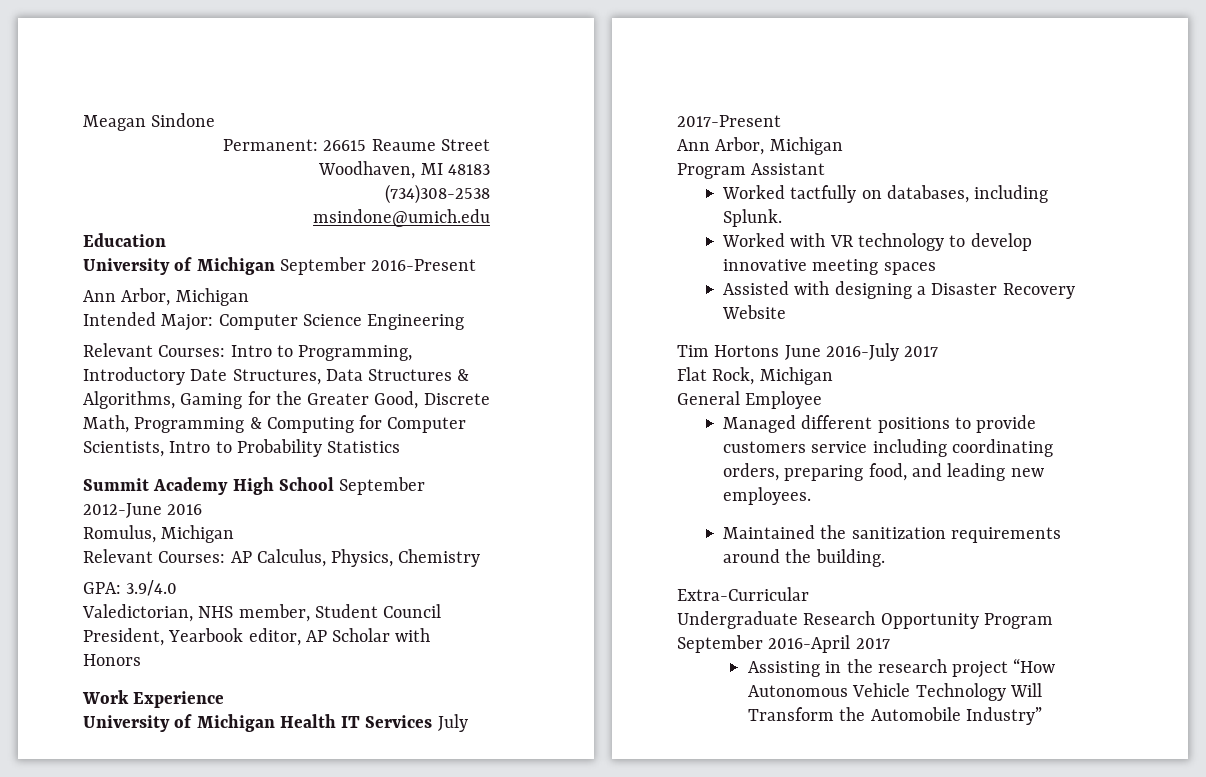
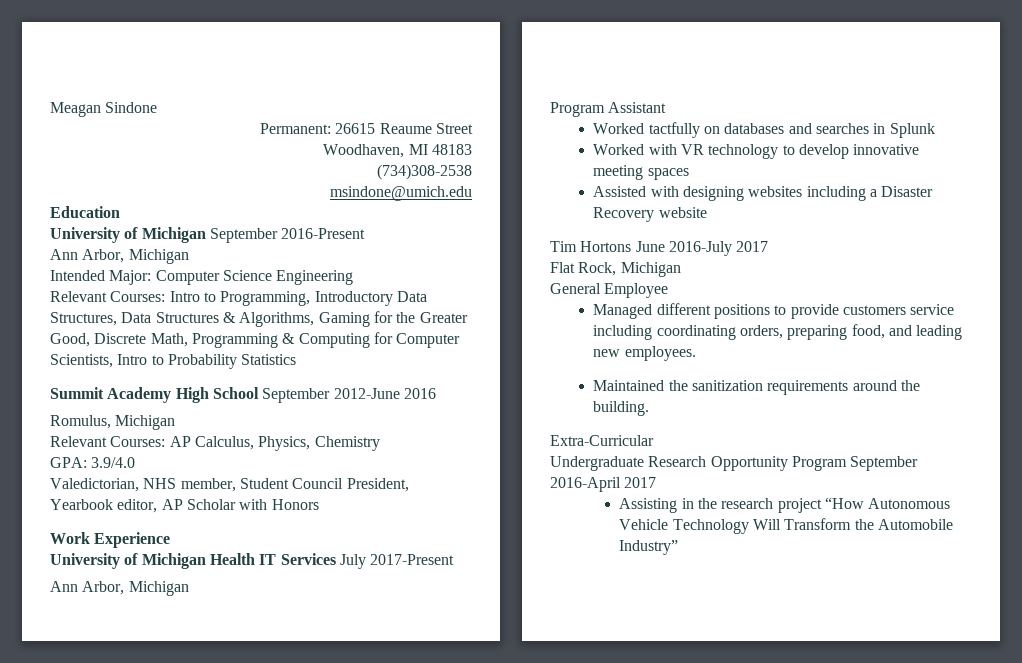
- Relevant Courses: Intro to Programming, Introductory Date Structures, Data Structures & Algorithms, Gaming for the Greater Good, Discrete Math, Programming & Computing for Computer Scientists, Intro to Probability Statistics
+ Relevant Courses: Intro to Programming, Introductory Data Structures, Data Structures & Algorithms, Gaming for the Greater Good, Discrete Math, Programming & Computing for Computer Scientists, Intro to Probability Statistics
- Worked tactfully on databases, including Splunk.
+ Worked tactfully on databases and searches in Splunk
- Assisted with designing a Disaster Recovery Website
+ Assisted with designing websites including a Disaster Recovery website

